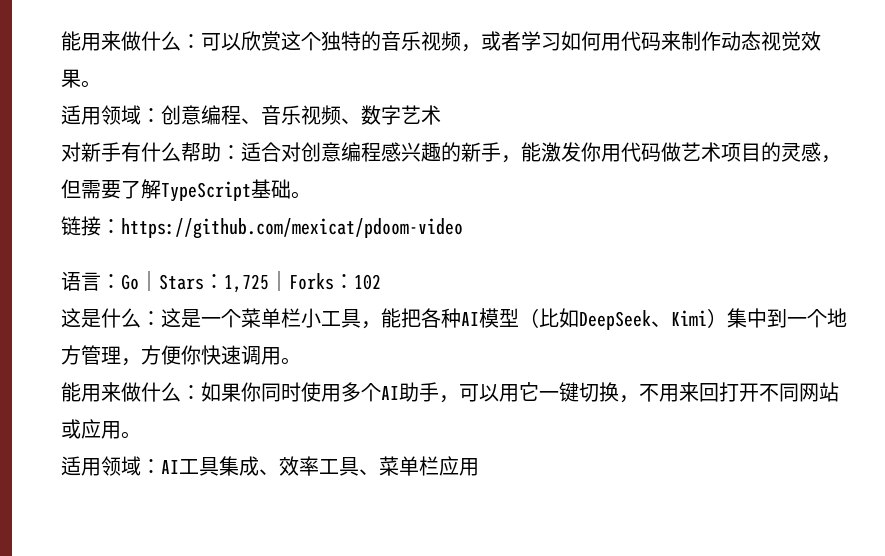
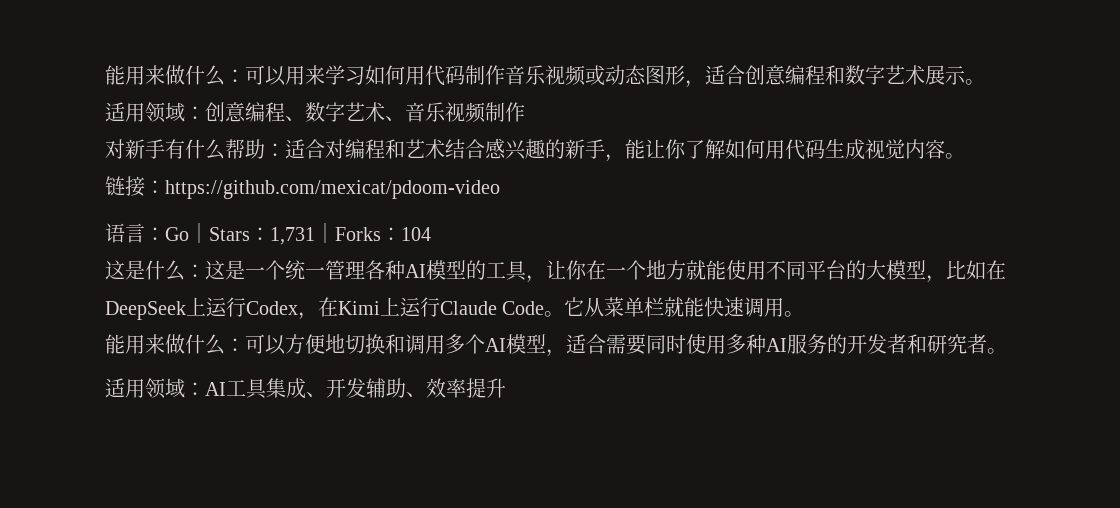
- 能用来做什么：可以欣赏这个独特的音乐视频，或者学习如何用代码来制作动态视觉效果。
+ 能用来做什么：可以用来学习如何用代码制作音乐视频或动态图形，适合创意编程和数字艺术展示。
- 适用领域：创意编程、音乐视频、数字艺术
+ 适用领域：创意编程、数字艺术、音乐视频制作
- 对新手有什么帮助：适合对创意编程感兴趣的新手，能激发你用代码做艺术项目的灵感，但需要了解TypeScript基础。
+ 对新手有什么帮助：适合对编程和艺术结合感兴趣的新手，能让你了解如何用代码生成视觉内容。
- 语言：Go｜Stars：1,725｜Forks：102
+ 语言：Go｜Stars：1,731｜Forks：104
- 这是什么：这是一个菜单栏小工具，能把各种AI模型（比如DeepSeek、Kimi）集中到一个地方管理，方便你快速调用。
+ 这是什么：这是一个统一管理各种AI模型的工具，让你在一个地方就能使用不同平台的大模型，比如在DeepSeek上运行Codex，在Kimi上运行Claude Code。它从菜单栏就能快速调用。
- 能用来做什么：如果你同时使用多个AI助手，可以用它一键切换，不用来回打开不同网站或应用。
+ 能用来做什么：可以方便地切换和调用多个AI模型，适合需要同时使用多种AI服务的开发者和研究者。
- 适用领域：AI工具集成、效率工具、菜单栏应用
+ 适用领域：AI工具集成、开发辅助、效率提升

